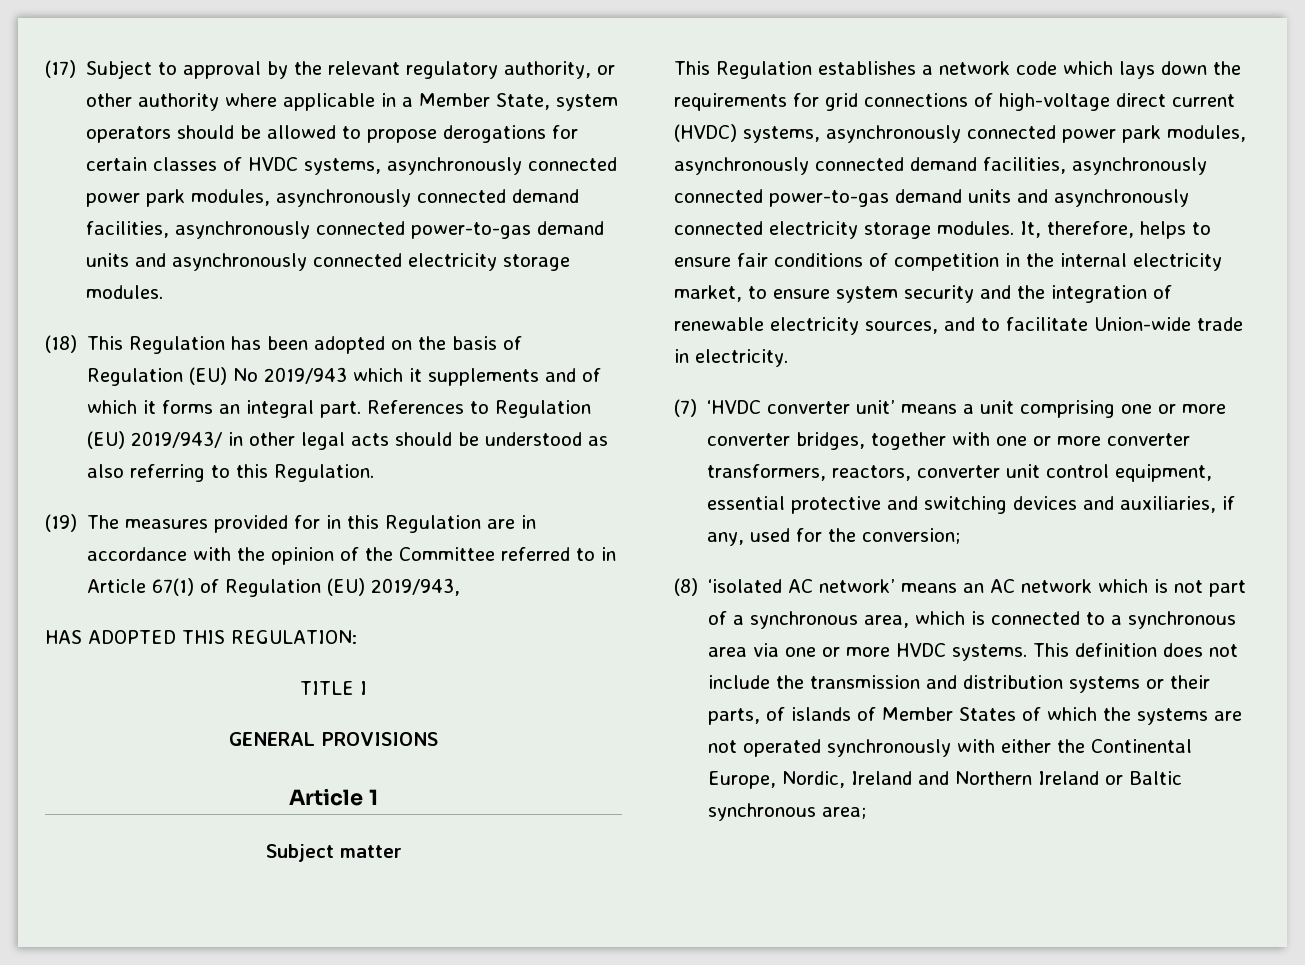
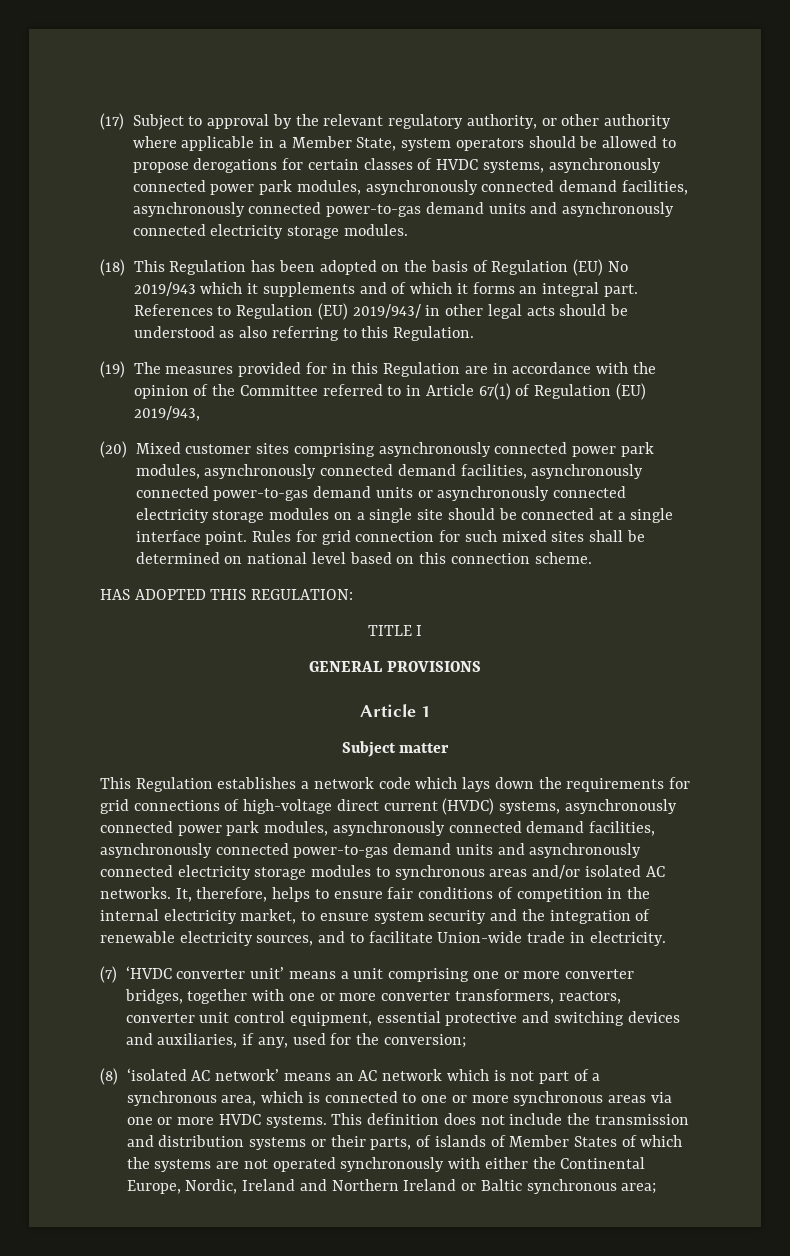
+ (20) Mixed customer sites comprising asynchronously connected power park modules, asynchronously connected demand facilities, asynchronously connected power-to-gas demand units or asynchronously connected electricity storage modules on a single site should be connected at a single interface point. Rules for grid connection for such mixed sites shall be determined on national level based on this connection scheme.
- This Regulation establishes a network code which lays down the requirements for grid connections of high-voltage direct current (HVDC) systems, asynchronously connected power park modules, asynchronously connected demand facilities, asynchronously connected power-to-gas demand units and asynchronously connected electricity storage modules.
+ This Regulation establishes a network code which lays down the requirements for grid connections of high-voltage direct current (HVDC) systems, asynchronously connected power park modules, asynchronously connected demand facilities, asynchronously connected power-to-gas demand units and asynchronously connected electricity storage modules to synchronous areas and/or isolated AC networks.
- (8) ‘isolated AC network’ means an AC network which is not part of a synchronous area, which is connected to a synchronous area via one or more HVDC systems.
+ (8) ‘isolated AC network’ means an AC network which is not part of a synchronous area, which is connected to one or more synchronous areas via one or more HVDC systems.

